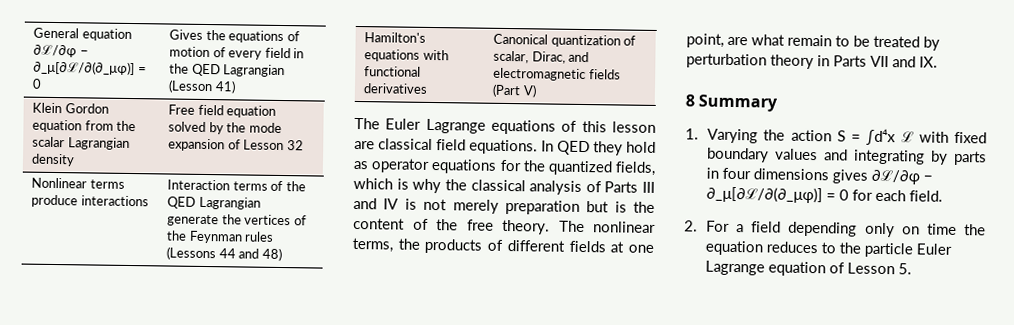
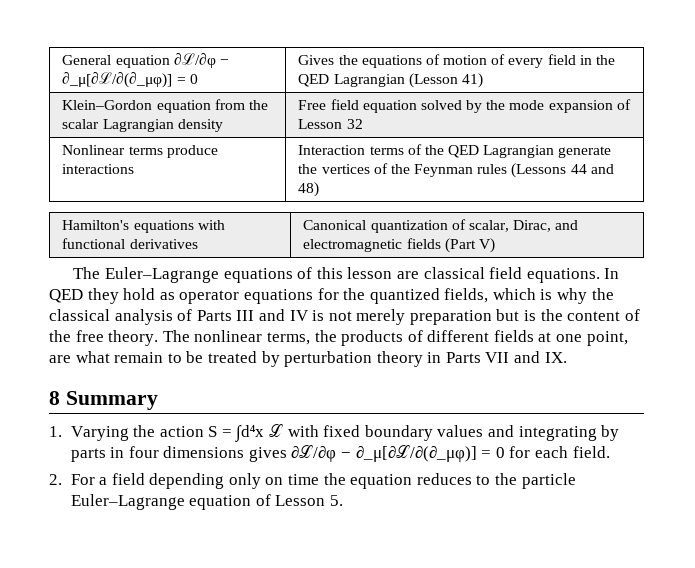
- Klein Gordon equation from the scalar Lagrangian density | Free field equation solved by the mode expansion of Lesson 32
+ Klein–Gordon equation from the scalar Lagrangian density | Free field equation solved by the mode expansion of Lesson 32
- The Euler Lagrange equations of this lesson are classical field equations.
+ The Euler–Lagrange equations of this lesson are classical field equations.
- 2. For a field depending only on time the equation reduces to the particle Euler Lagrange equation of Lesson 5.
+ 2. For a field depending only on time the equation reduces to the particle Euler–Lagrange equation of Lesson 5.

